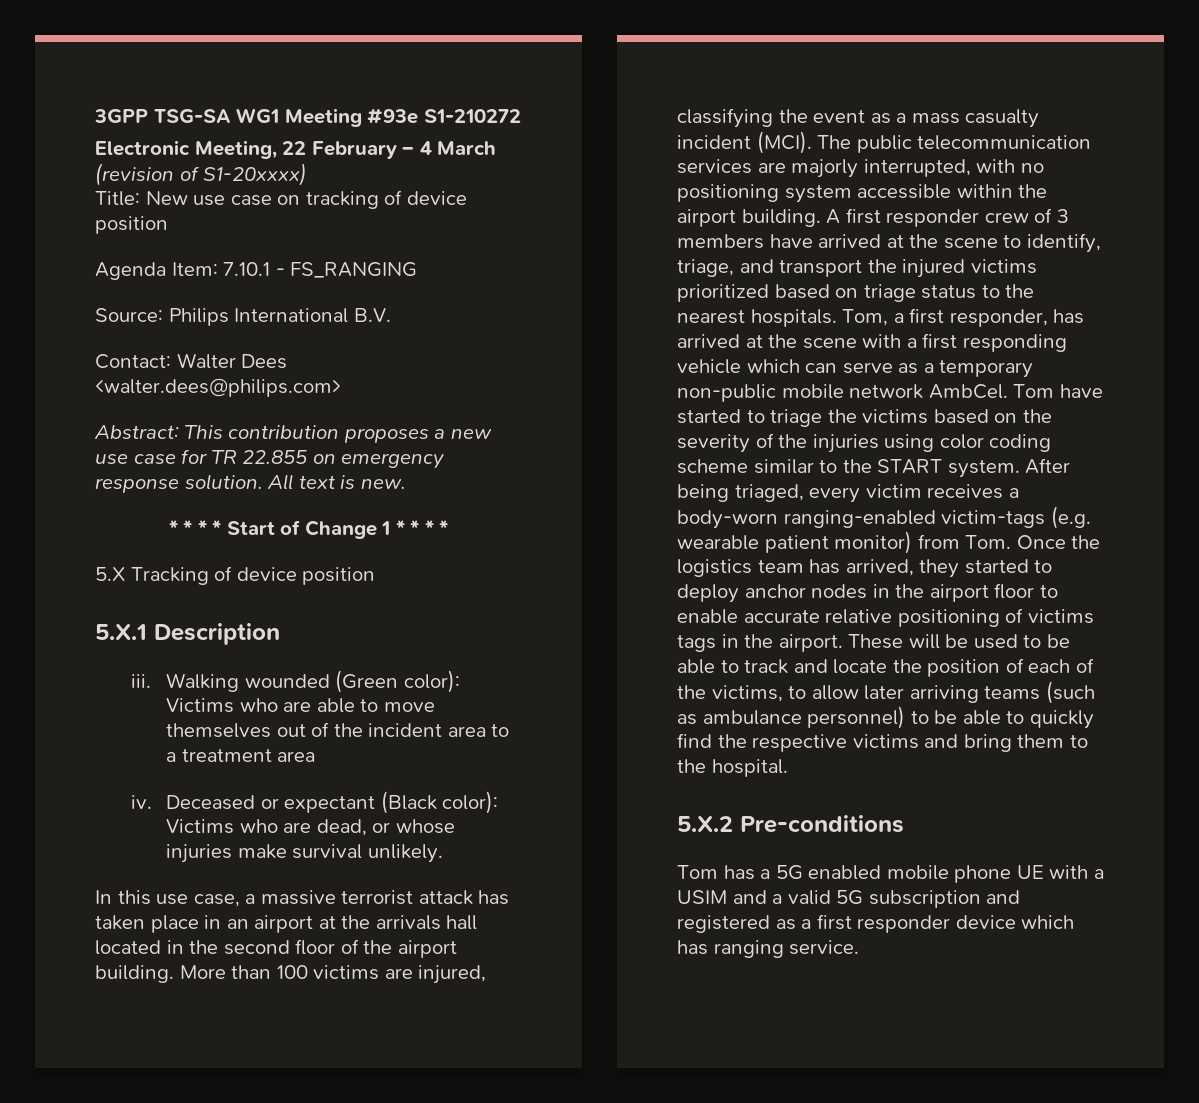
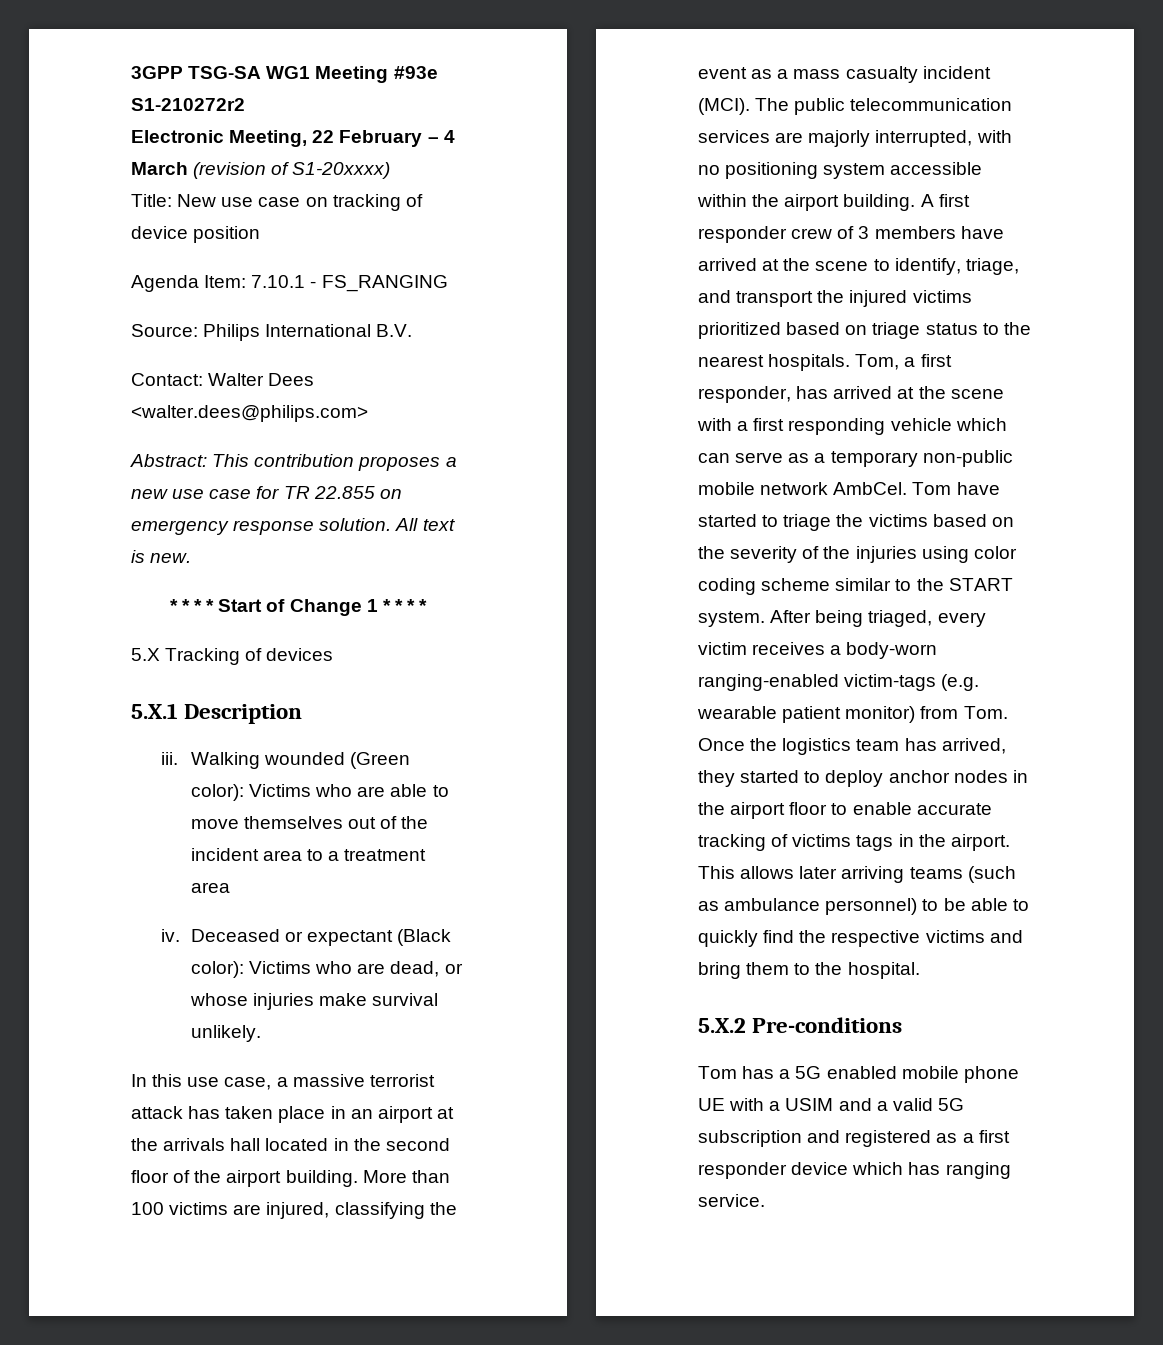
- 3GPP TSG-SA WG1 Meeting #93e S1-210272
+ 3GPP TSG-SA WG1 Meeting #93e S1-210272r2
- 5.X Tracking of device position
+ 5.X Tracking of devices
- After being triaged, every victim receives a body-worn ranging-enabled victim-tags (e.g. wearable patient monitor) from Tom. Once the logistics team has arrived, they started to deploy anchor nodes in the airport floor to enable accurate relative positioning of victims tags in the airport.
+ After being triaged, every victim receives a body-worn ranging-enabled victim-tags (e.g. wearable patient monitor) from Tom. Once the logistics team has arrived, they started to deploy anchor nodes in the airport floor to enable accurate tracking of victims tags in the airport.
- These will be used to be able to track and locate the position of each of the victims, to allow later arriving teams (such as ambulance personnel) to be able to quickly find the respective victims and bring them to the hospital.
+ This allows later arriving teams (such as ambulance personnel) to be able to quickly find the respective victims and bring them to the hospital.

